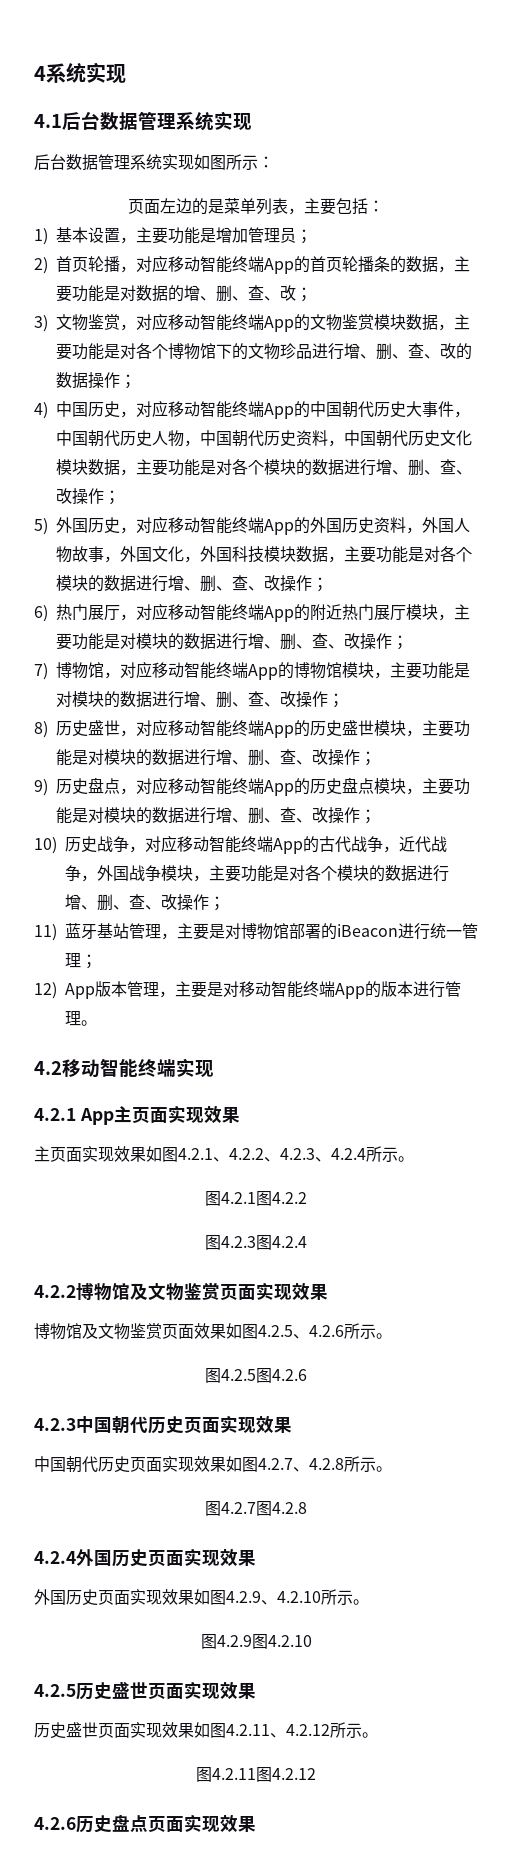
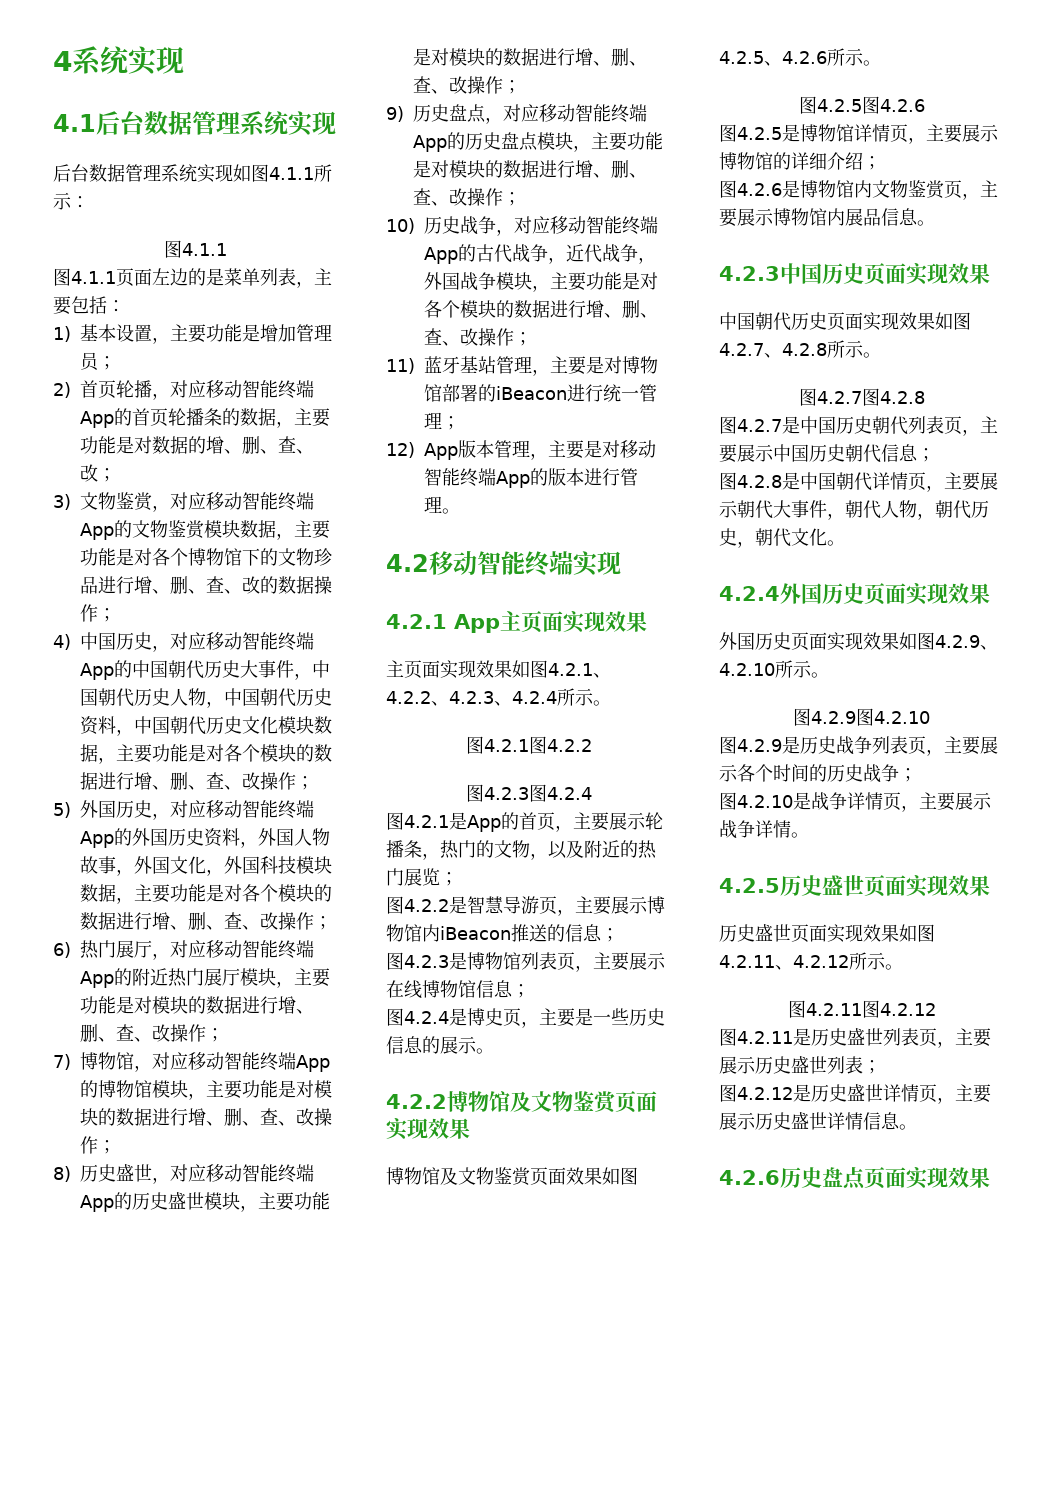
- 后台数据管理系统实现如图所示：
- 页面左边的是菜单列表，主要包括：
+ 后台数据管理系统实现如图4.1.1所示：
+ 图4.1.1
+ 图4.1.1页面左边的是菜单列表，主要包括：
+ 图4.2.1是App的首页，主要展示轮播条，热门的文物，以及附近的热门展览；
+ 图4.2.2是智慧导游页，主要展示博物馆内iBeacon推送的信息；
+ 图4.2.3是博物馆列表页，主要展示在线博物馆信息；
+ 图4.2.4是博史页，主要是一些历史信息的展示。
+ 图4.2.5是博物馆详情页，主要展示博物馆的详细介绍；
+ 图4.2.6是博物馆内文物鉴赏页，主要展示博物馆内展品信息。
- 4.2.3中国朝代历史页面实现效果
+ 4.2.3中国历史页面实现效果
+ 图4.2.7是中国历史朝代列表页，主要展示中国历史朝代信息；
+ 图4.2.8是中国朝代详情页，主要展示朝代大事件，朝代人物，朝代历史，朝代文化。
+ 图4.2.9是历史战争列表页，主要展示各个时间的历史战争；
+ 图4.2.10是战争详情页，主要展示战争详情。
+ 图4.2.11是历史盛世列表页，主要展示历史盛世列表；
+ 图4.2.12是历史盛世详情页，主要展示历史盛世详情信息。

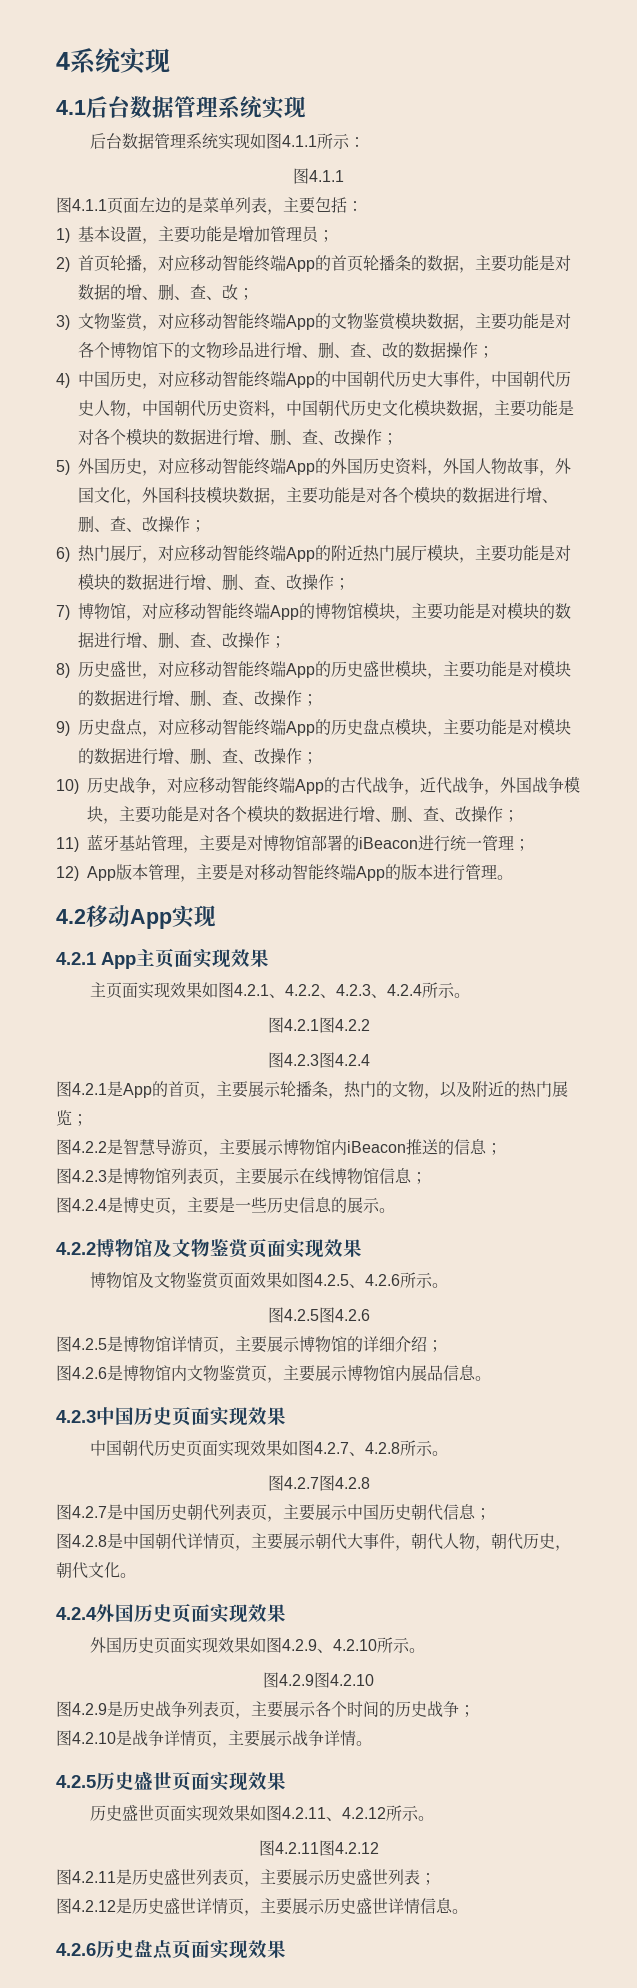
- 4.2移动智能终端实现
+ 4.2移动App实现

